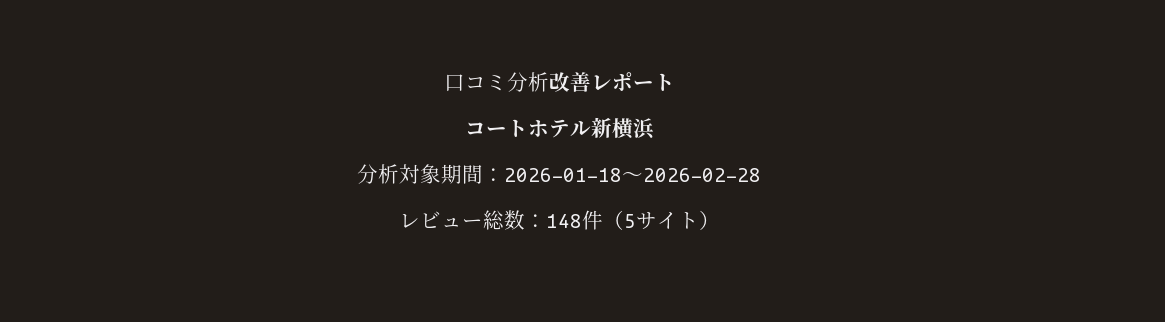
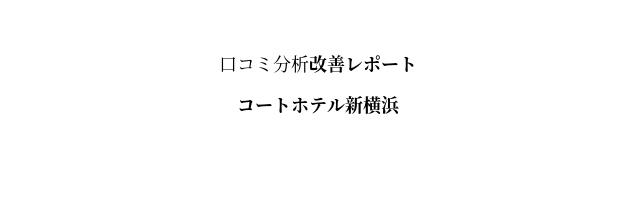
- 分析対象期間：2026-01-18〜2026-02-28
- レビュー総数：148件（5サイト）

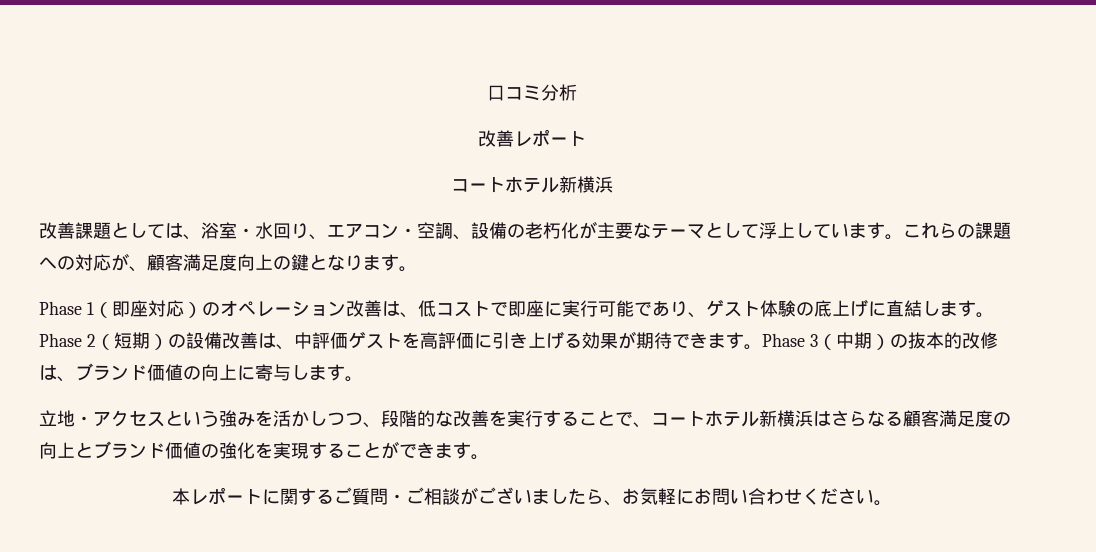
- 口コミ分析改善レポート
+ 口コミ分析
+ 改善レポート
+ 改善課題としては、浴室・水回り、エアコン・空調、設備の老朽化が主要なテーマとして浮上しています。これらの課題への対応が、顧客満足度向上の鍵となります。
+ Phase 1（即座対応）のオペレーション改善は、低コストで即座に実行可能であり、ゲスト体験の底上げに直結します。Phase 2（短期）の設備改善は、中評価ゲストを高評価に引き上げる効果が期待できます。Phase 3（中期）の抜本的改修は、ブランド価値の向上に寄与します。
+ 立地・アクセスという強みを活かしつつ、段階的な改善を実行することで、コートホテル新横浜はさらなる顧客満足度の向上とブランド価値の強化を実現することができます。
+ 本レポートに関するご質問・ご相談がございましたら、お気軽にお問い合わせください。

